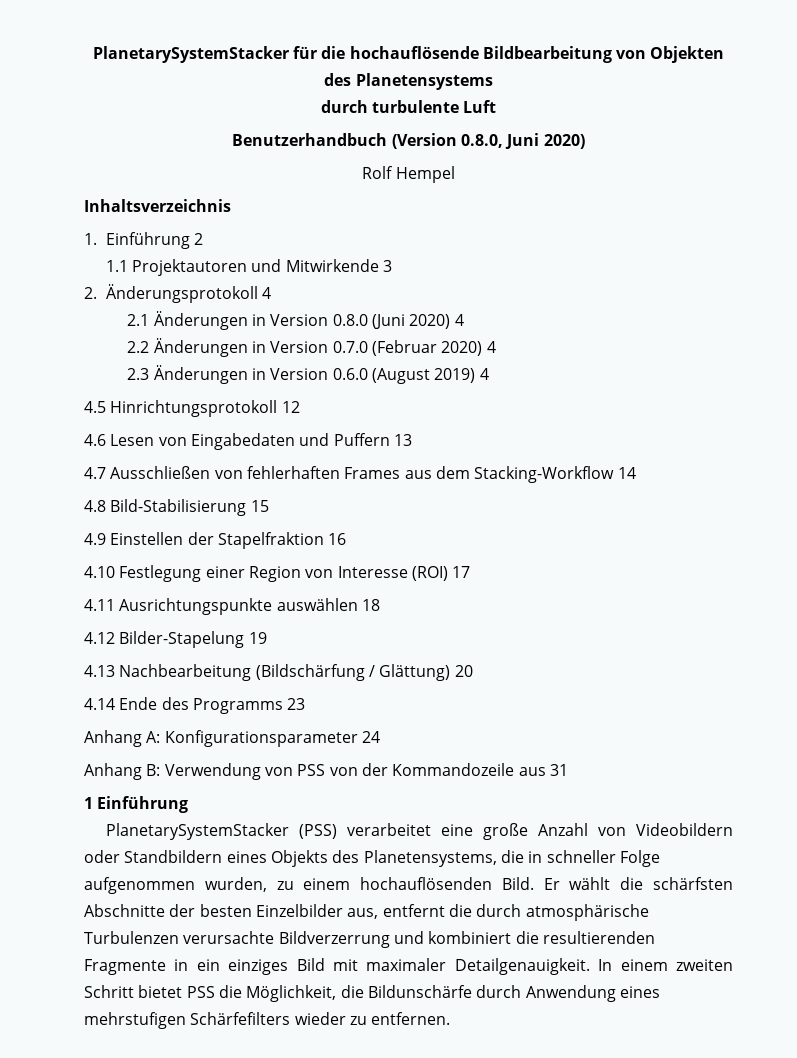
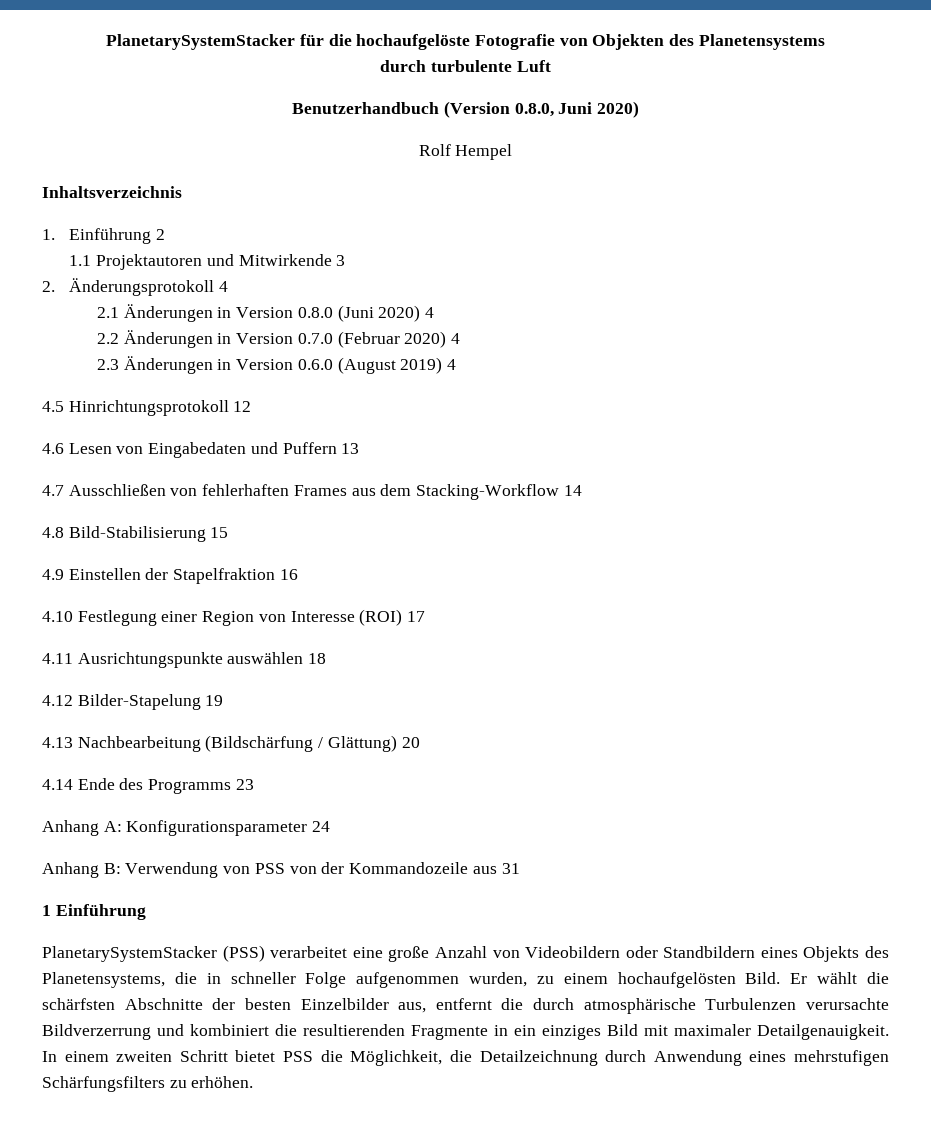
- PlanetarySystemStacker für die hochauflösende Bildbearbeitung von Objekten des Planetensystems
+ PlanetarySystemStacker für die hochaufgelöste Fotografie von Objekten des Planetensystems
- PlanetarySystemStacker (PSS) verarbeitet eine große Anzahl von Videobildern oder Standbildern eines Objekts des Planetensystems, die in schneller Folge aufgenommen wurden, zu einem hochauflösenden Bild.
+ PlanetarySystemStacker (PSS) verarbeitet eine große Anzahl von Videobildern oder Standbildern eines Objekts des Planetensystems, die in schneller Folge aufgenommen wurden, zu einem hochaufgelösten Bild.
- In einem zweiten Schritt bietet PSS die Möglichkeit, die Bildunschärfe durch Anwendung eines mehrstufigen Schärfefilters wieder zu entfernen.
+ In einem zweiten Schritt bietet PSS die Möglichkeit, die Detailzeichnung durch Anwendung eines mehrstufigen Schärfungsfilters zu erhöhen.

